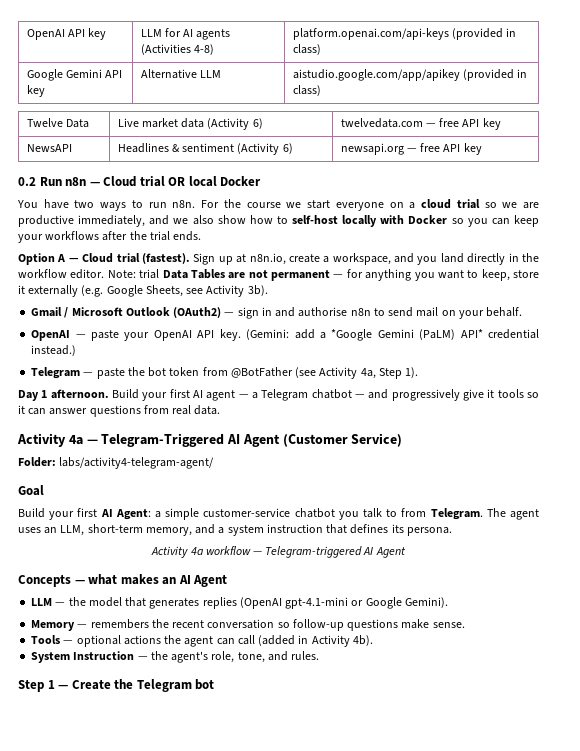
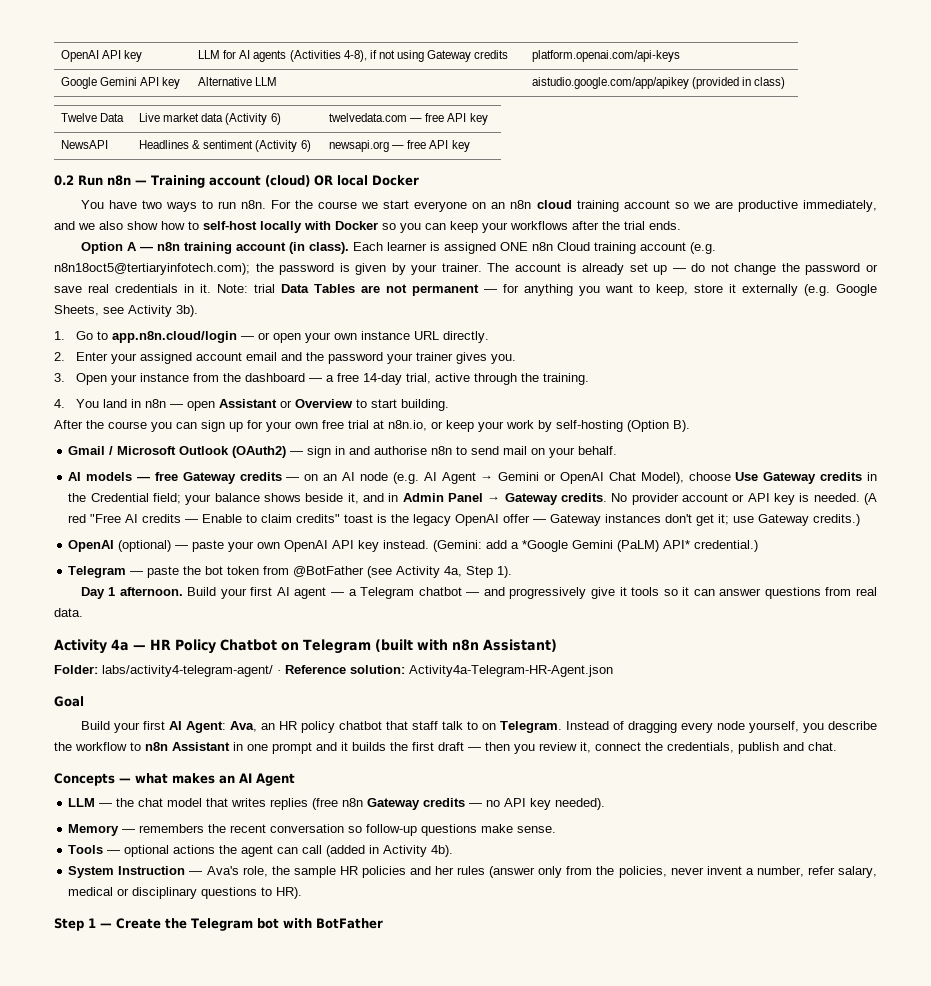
- OpenAI API key | LLM for AI agents (Activities 4-8) | platform.openai.com/api-keys (provided in class)
+ OpenAI API key | LLM for AI agents (Activities 4-8), if not using Gateway credits | platform.openai.com/api-keys
- 0.2 Run n8n — Cloud trial OR local Docker
+ 0.2 Run n8n — Training account (cloud) OR local Docker
- For the course we start everyone on a cloud trial so we are productive immediately, and we also show how to self-host locally with Docker so you can keep your workflows after the trial ends.
+ For the course we start everyone on an n8n cloud training account so we are productive immediately, and we also show how to self-host locally with Docker so you can keep your workflows after the trial ends.
- Option A — Cloud trial (fastest). Sign up at n8n.io, create a workspace, and you land directly in the workflow editor.
+ Option A — n8n training account (in class). Each learner is assigned ONE n8n Cloud training account (e.g. n8n18oct5@tertiaryinfotech.com); the password is given by your trainer. The account is already set up — do not change the password or save real credentials in it.
+ 1. Go to app.n8n.cloud/login — or open your own instance URL directly.
+ 2. Enter your assigned account email and the password your trainer gives you.
+ 3. Open your instance from the dashboard — a free 14-day trial, active through the training.
+ 4. You land in n8n — open Assistant or Overview to start building.
+ After the course you can sign up for your own free trial at n8n.io, or keep your work by self-hosting (Option B).
- OpenAI — paste your OpenAI API key.
+ AI models — free Gateway credits — on an AI node (e.g. AI Agent → Gemini or OpenAI Chat Model), choose Use Gateway credits in the Credential field; your balance shows beside it, and in Admin Panel → Gateway credits. No provider account or API key is needed. (A red "Free AI credits — Enable to claim credits" toast is the legacy OpenAI offer — Gateway instances don't get it; use Gateway credits.)
+ OpenAI (optional) — paste your own OpenAI API key instead.
- (Gemini: add a *Google Gemini (PaLM) API* credential instead.)
+ (Gemini: add a *Google Gemini (PaLM) API* credential.)
- Activity 4a — Telegram-Triggered AI Agent (Customer Service)
- Folder: labs/activity4-telegram-agent/
+ Activity 4a — HR Policy Chatbot on Telegram (built with n8n Assistant)
+ Folder: labs/activity4-telegram-agent/ · Reference solution: Activity4a-Telegram-HR-Agent.json
- Build your first AI Agent: a simple customer-service chatbot you talk to from Telegram. The agent uses an LLM, short-term memory, and a system instruction that defines its persona.
- Activity 4a workflow — Telegram-triggered AI Agent
+ Build your first AI Agent: Ava, an HR policy chatbot that staff talk to on Telegram. Instead of dragging every node yourself, you describe the workflow to n8n Assistant in one prompt and it builds the first draft — then you review it, connect the credentials, publish and chat.
- LLM — the model that generates replies (OpenAI gpt-4.1-mini or Google Gemini).
+ LLM — the chat model that writes replies (free n8n Gateway credits — no API key needed).
- System Instruction — the agent's role, tone, and rules.
+ System Instruction — Ava's role, the sample HR policies and her rules (answer only from the policies, never invent a number, refer salary, medical or disciplinary questions to HR).
- Step 1 — Create the Telegram bot
+ Step 1 — Create the Telegram bot with BotFather

